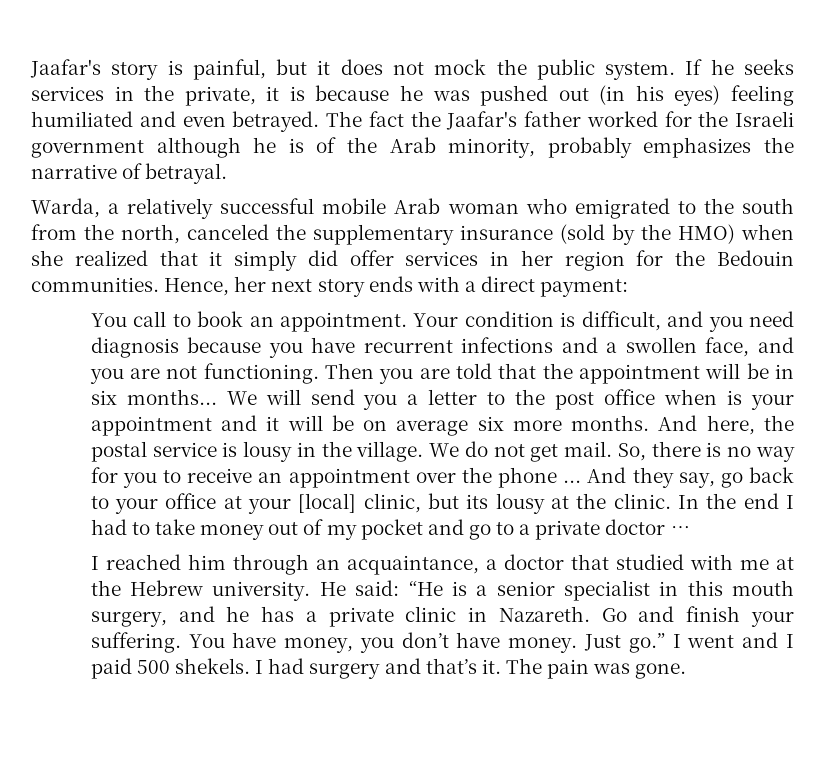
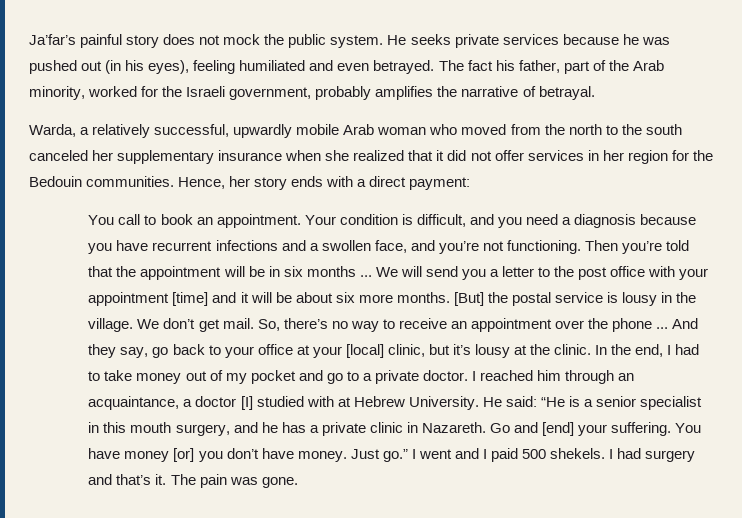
- Jaafar's story is painful, but it does not mock the public system.
+ Ja’far’s painful story does not mock the public system.
- If he seeks services in the private, it is because he was pushed out (in his eyes) feeling humiliated and even betrayed.
+ He seeks private services because he was pushed out (in his eyes), feeling humiliated and even betrayed.
- The fact the Jaafar's father worked for the Israeli government although he is of the Arab minority, probably emphasizes the narrative of betrayal.
+ The fact his father, part of the Arab minority, worked for the Israeli government, probably amplifies the narrative of betrayal.
- Warda, a relatively successful mobile Arab woman who emigrated to the south from the north, canceled the supplementary insurance (sold by the HMO) when she realized that it simply did offer services in her region for the Bedouin communities.
+ Warda, a relatively successful, upwardly mobile Arab woman who moved from the north to the south canceled her supplementary insurance when she realized that it did not offer services in her region for the Bedouin communities.
- Hence, her next story ends with a direct payment:
+ Hence, her story ends with a direct payment:
- Your condition is difficult, and you need diagnosis because you have recurrent infections and a swollen face, and you are not functioning.
+ Your condition is difficult, and you need a diagnosis because you have recurrent infections and a swollen face, and you’re not functioning.
- Then you are told that the appointment will be in six months...
+ Then you’re told that the appointment will be in six months ...
- We will send you a letter to the post office when is your appointment and it will be on average six more months.
+ We will send you a letter to the post office with your appointment [time] and it will be about six more months.
- And here, the postal service is lousy in the village.
+ [But] the postal service is lousy in the village.
- We do not get mail.
+ We don’t get mail.
- So, there is no way for you to receive an appointment over the phone ...
+ So, there’s no way to receive an appointment over the phone ...
- And they say, go back to your office at your [local] clinic, but its lousy at the clinic.
+ And they say, go back to your office at your [local] clinic, but it’s lousy at the clinic.
- In the end I had to take money out of my pocket and go to a private doctor …
- I reached him through an acquaintance, a doctor that studied with me at the Hebrew university.
+ In the end, I had to take money out of my pocket and go to a private doctor. I reached him through an acquaintance, a doctor [I] studied with at Hebrew University.
- Go and finish your suffering.
+ Go and [end] your suffering.
- You have money, you don’t have money.
+ You have money [or] you don’t have money.

